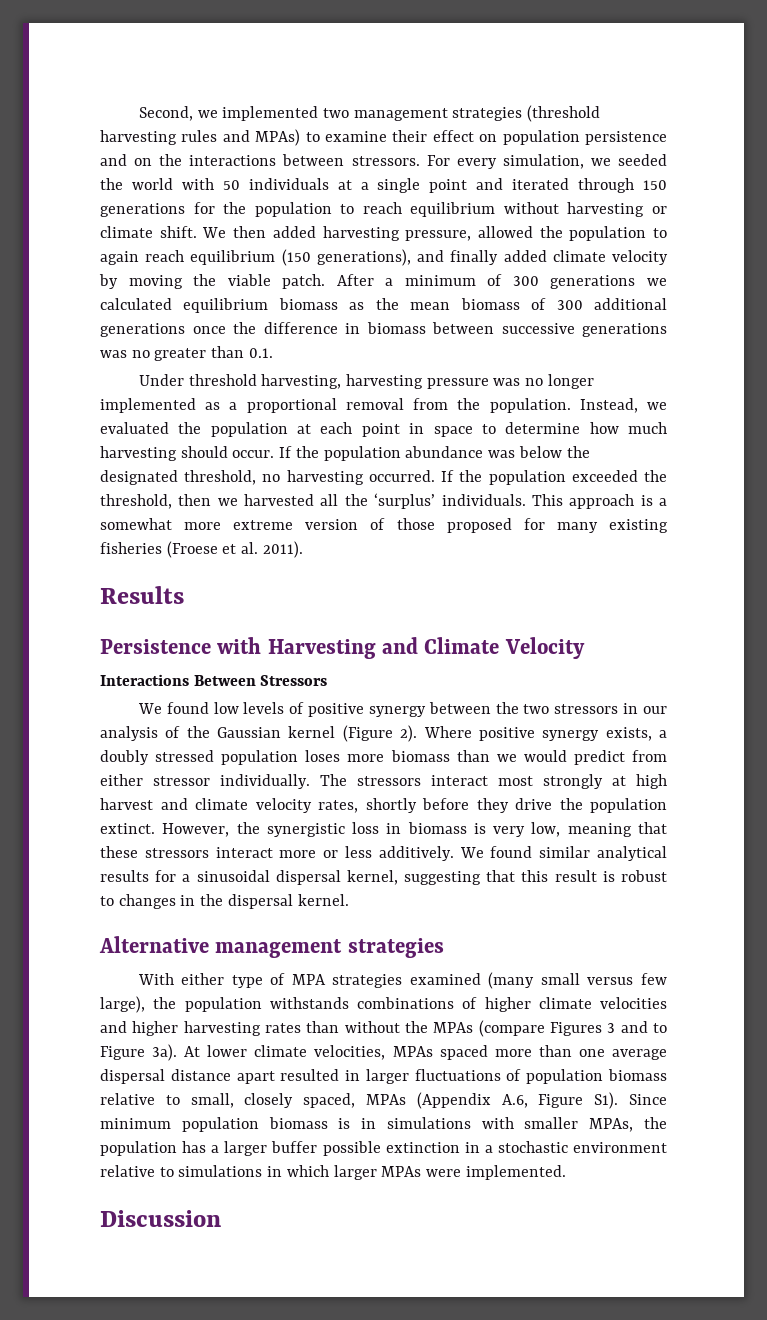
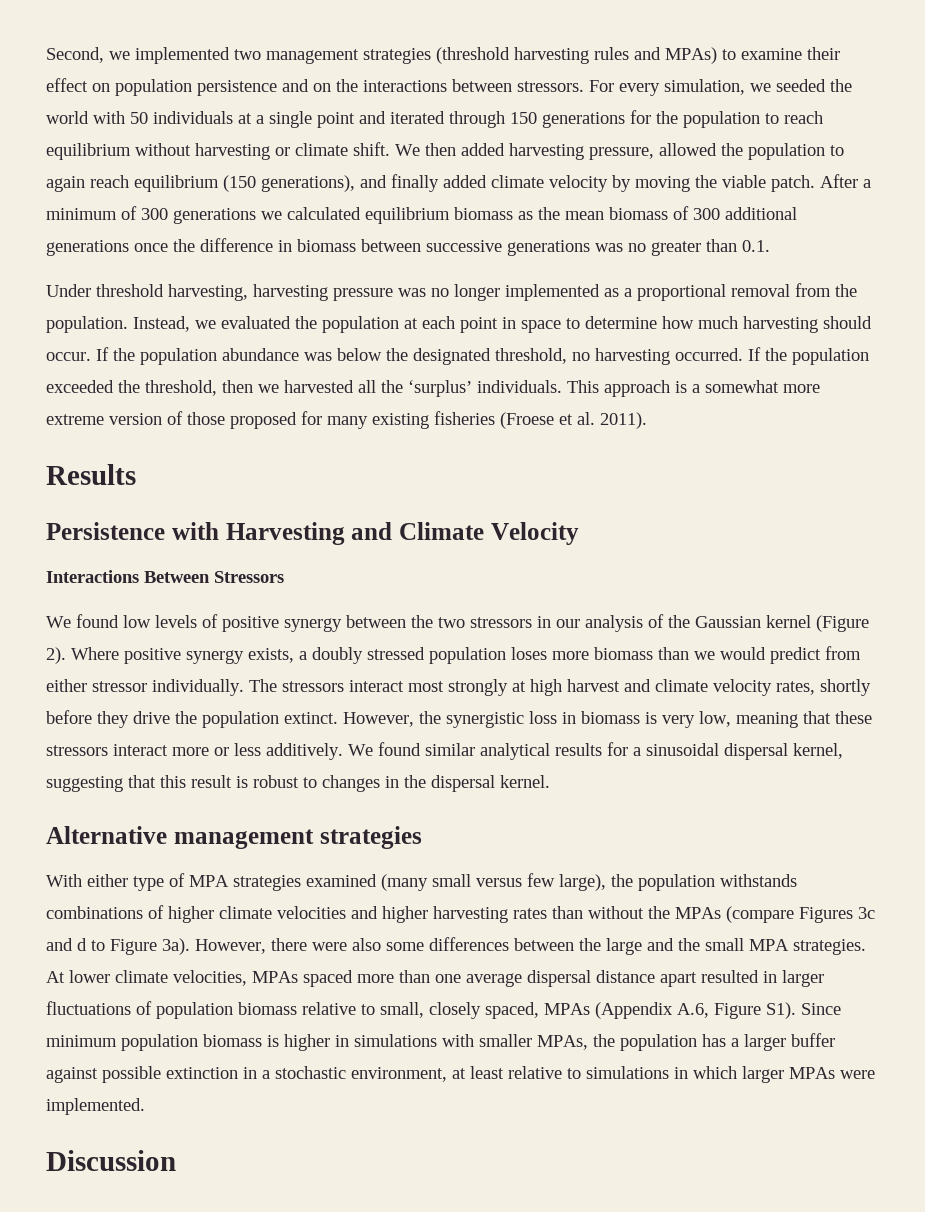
- With either type of MPA strategies examined (many small versus few large), the population withstands combinations of higher climate velocities and higher harvesting rates than without the MPAs (compare Figures 3 and to Figure 3a).
+ With either type of MPA strategies examined (many small versus few large), the population withstands combinations of higher climate velocities and higher harvesting rates than without the MPAs (compare Figures 3c and d to Figure 3a). However, there were also some differences between the large and the small MPA strategies.
- At lower climate velocities, MPAs spaced more than one average dispersal distance apart resulted in larger fluctuations of population biomass relative to small, closely spaced, MPAs (Appendix A.6, Figure S1). Since minimum population biomass is in simulations with smaller MPAs, the population has a larger buffer possible extinction in a stochastic environment relative to simulations in which larger MPAs were implemented.
+ At lower climate velocities, MPAs spaced more than one average dispersal distance apart resulted in larger fluctuations of population biomass relative to small, closely spaced, MPAs (Appendix A.6, Figure S1). Since minimum population biomass is higher in simulations with smaller MPAs, the population has a larger buffer against possible extinction in a stochastic environment, at least relative to simulations in which larger MPAs were implemented.

